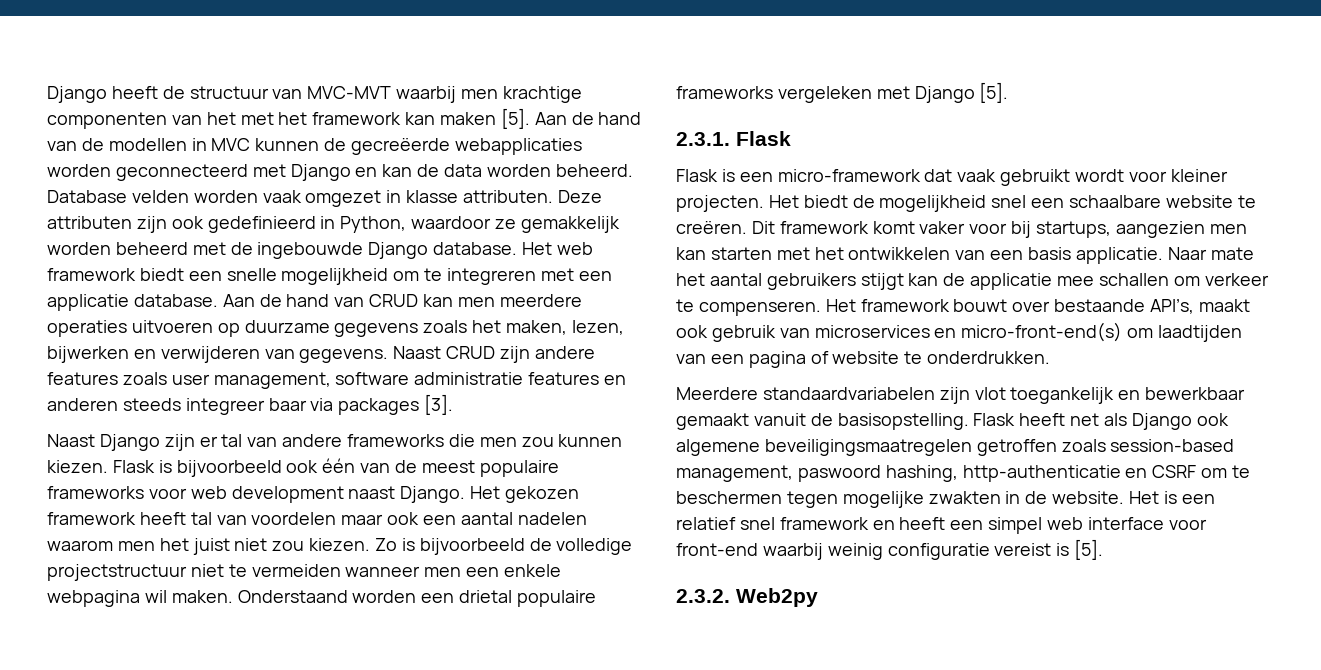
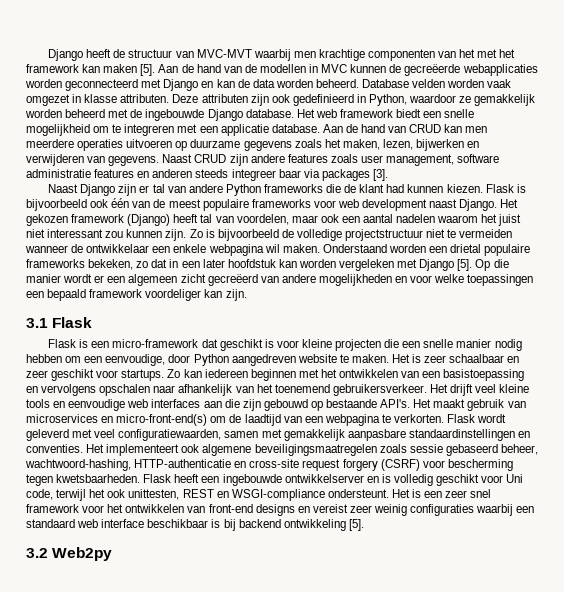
- Naast Django zijn er tal van andere frameworks die men zou kunnen kiezen.
+ Naast Django zijn er tal van andere Python frameworks die de klant had kunnen kiezen.
- Het gekozen framework heeft tal van voordelen maar ook een aantal nadelen waarom men het juist niet zou kiezen.
+ Het gekozen framework (Django) heeft tal van voordelen, maar ook een aantal nadelen waarom het juist niet interessant zou kunnen zijn.
- Zo is bijvoorbeeld de volledige projectstructuur niet te vermeiden wanneer men een enkele webpagina wil maken.
+ Zo is bijvoorbeeld de volledige projectstructuur niet te vermeiden wanneer de ontwikkelaar een enkele webpagina wil maken.
- Onderstaand worden een drietal populaire frameworks vergeleken met Django [5].
- 2.3.1. Flask
+ Onderstaand worden een drietal populaire frameworks bekeken, zo dat in een later hoofdstuk kan worden vergeleken met Django [5]. Op die manier wordt er een algemeen zicht gecreëerd van andere mogelijkheden en voor welke toepassingen een bepaald framework voordeliger kan zijn.
+ 3.1 Flask
- Flask is een micro-framework dat vaak gebruikt wordt voor kleiner projecten. Het biedt de mogelijkheid snel een schaalbare website te creëren. Dit framework komt vaker voor bij startups, aangezien men kan starten met het ontwikkelen van een basis applicatie. Naar mate het aantal gebruikers stijgt kan de applicatie mee schallen om verkeer te compenseren. Het framework bouwt over bestaande API’s, maakt ook gebruik van microservices en micro-front-end(s) om laadtijden van een pagina of website te onderdrukken.
- Meerdere standaardvariabelen zijn vlot toegankelijk en bewerkbaar gemaakt vanuit de basisopstelling. Flask heeft net als Django ook algemene beveiligingsmaatregelen getroffen zoals session-based management, paswoord hashing, http-authenticatie en CSRF om te beschermen tegen mogelijke zwakten in de website.
+ Flask is een micro-framework dat geschikt is voor kleine projecten die een snelle manier nodig hebben om een eenvoudige, door Python aangedreven website te maken. Het is zeer schaalbaar en zeer geschikt voor startups. Zo kan iedereen beginnen met het ontwikkelen van een basistoepassing en vervolgens opschalen naar afhankelijk van het toenemend gebruikersverkeer. Het drijft veel kleine tools en eenvoudige web interfaces aan die zijn gebouwd op bestaande API's. Het maakt gebruik van microservices en micro-front-end(s) om de laadtijd van een webpagina te verkorten. Flask wordt geleverd met veel configuratiewaarden, samen met gemakkelijk aanpasbare standaardinstellingen en conventies. Het implementeert ook algemene beveiligingsmaatregelen zoals sessie gebaseerd beheer, wachtwoord-hashing, HTTP-authenticatie en cross-site request forgery (CSRF) voor bescherming tegen kwetsbaarheden. Flask heeft een ingebouwde ontwikkelserver en is volledig geschikt voor Uni code, terwijl het ook unittesten, REST en WSGI-compliance ondersteunt.
- Het is een relatief snel framework en heeft een simpel web interface voor front-end waarbij weinig configuratie vereist is [5].
- 2.3.2. Web2py
+ Het is een zeer snel framework voor het ontwikkelen van front-end designs en vereist zeer weinig configuraties waarbij een standaard web interface beschikbaar is bij backend ontwikkeling [5].
+ 3.2 Web2py

